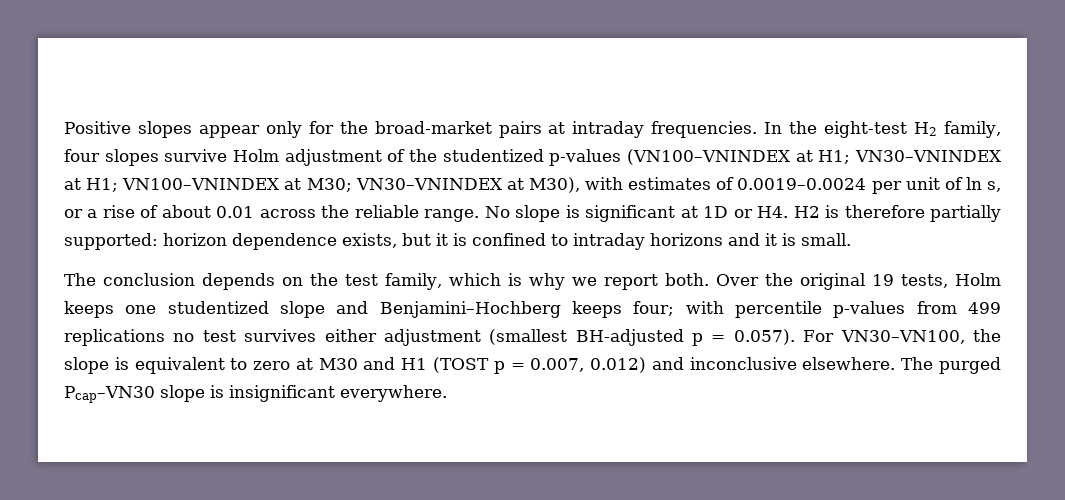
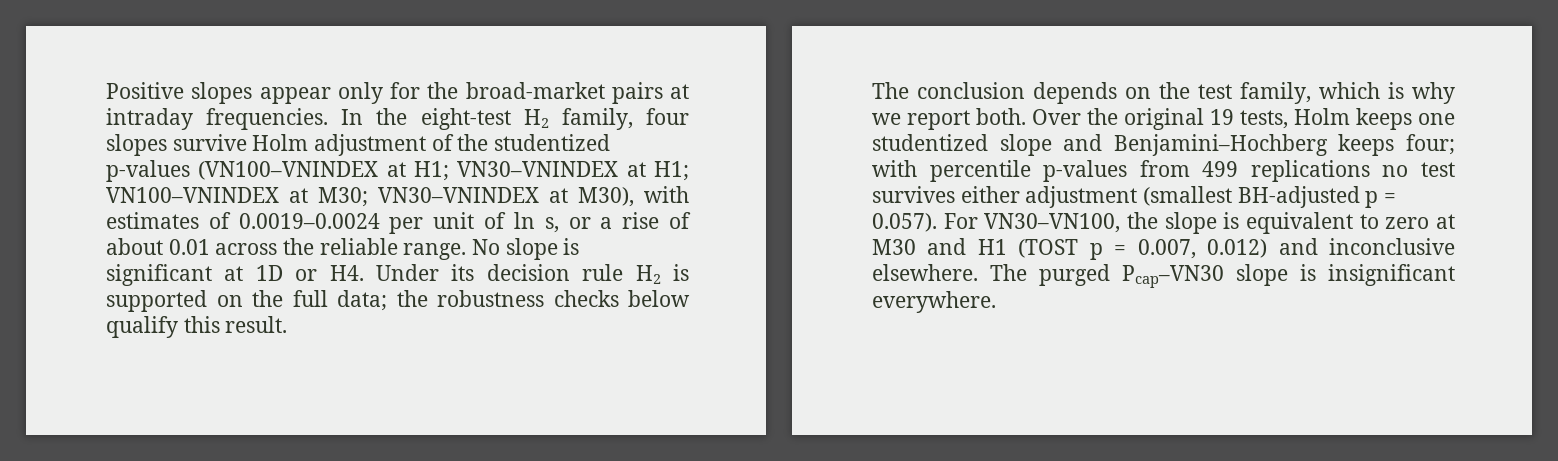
- No slope is significant at 1D or H4. H2 is therefore partially supported: horizon dependence exists, but it is confined to intraday horizons and it is small.
+ No slope is significant at 1D or H4. Under its decision rule H2 is supported on the full data; the robustness checks below qualify this result.

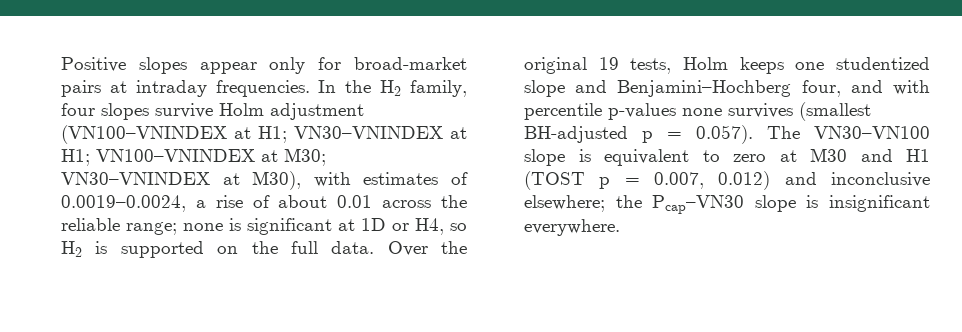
- Positive slopes appear only for the broad-market pairs at intraday frequencies.
+ Positive slopes appear only for broad-market pairs at intraday frequencies.
- In the eight-test H2 family, four slopes survive Holm adjustment of the studentized p-values (VN100–VNINDEX at H1; VN30–VNINDEX at H1; VN100–VNINDEX at M30; VN30–VNINDEX at M30), with estimates of 0.0019–0.0024 per unit of ln s, or a rise of about 0.01 across the reliable range. No slope is significant at 1D or H4. Under its decision rule H2 is supported on the full data; the robustness checks below qualify this result.
- The conclusion depends on the test family, which is why we report both.
+ In the H2 family, four slopes survive Holm adjustment (VN100–VNINDEX at H1; VN30–VNINDEX at H1; VN100–VNINDEX at M30; VN30–VNINDEX at M30), with estimates of 0.0019–0.0024, a rise of about 0.01 across the reliable range; none is significant at 1D or H4, so H2 is supported on the full data.
- Over the original 19 tests, Holm keeps one studentized slope and Benjamini–Hochberg keeps four; with percentile p-values from 499 replications no test survives either adjustment (smallest BH-adjusted p = 0.057). For VN30–VN100, the slope is equivalent to zero at M30 and H1 (TOST p = 0.007, 0.012) and inconclusive elsewhere. The purged Pcap–VN30 slope is insignificant everywhere.
+ Over the original 19 tests, Holm keeps one studentized slope and Benjamini–Hochberg four, and with percentile p-values none survives (smallest BH-adjusted p = 0.057). The VN30–VN100 slope is equivalent to zero at M30 and H1 (TOST p = 0.007, 0.012) and inconclusive elsewhere; the Pcap–VN30 slope is insignificant everywhere.

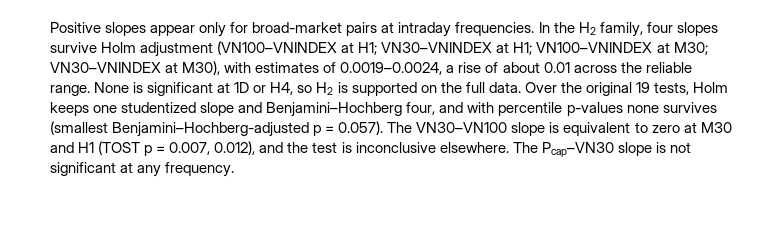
- In the H2 family, four slopes survive Holm adjustment (VN100–VNINDEX at H1; VN30–VNINDEX at H1; VN100–VNINDEX at M30; VN30–VNINDEX at M30), with estimates of 0.0019–0.0024, a rise of about 0.01 across the reliable range; none is significant at 1D or H4, so H2 is supported on the full data.
+ In the H2 family, four slopes survive Holm adjustment (VN100–VNINDEX at H1; VN30–VNINDEX at H1; VN100–VNINDEX at M30; VN30–VNINDEX at M30), with estimates of 0.0019–0.0024, a rise of about 0.01 across the reliable range. None is significant at 1D or H4, so H2 is supported on the full data.
- Over the original 19 tests, Holm keeps one studentized slope and Benjamini–Hochberg four, and with percentile p-values none survives (smallest BH-adjusted p = 0.057). The VN30–VN100 slope is equivalent to zero at M30 and H1 (TOST p = 0.007, 0.012) and inconclusive elsewhere; the Pcap–VN30 slope is insignificant everywhere.
+ Over the original 19 tests, Holm keeps one studentized slope and Benjamini–Hochberg four, and with percentile p-values none survives (smallest Benjamini–Hochberg-adjusted p = 0.057). The VN30–VN100 slope is equivalent to zero at M30 and H1 (TOST p = 0.007, 0.012), and the test is inconclusive elsewhere. The Pcap–VN30 slope is not significant at any frequency.

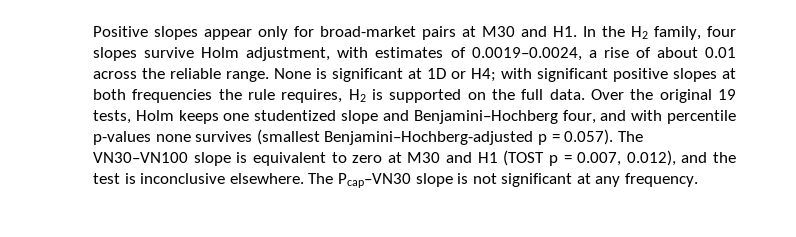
- Positive slopes appear only for broad-market pairs at intraday frequencies. In the H2 family, four slopes survive Holm adjustment (VN100–VNINDEX at H1; VN30–VNINDEX at H1; VN100–VNINDEX at M30; VN30–VNINDEX at M30), with estimates of 0.0019–0.0024, a rise of about 0.01 across the reliable range.
+ Positive slopes appear only for broad-market pairs at M30 and H1. In the H2 family, four slopes survive Holm adjustment, with estimates of 0.0019–0.0024, a rise of about 0.01 across the reliable range.
- None is significant at 1D or H4, so H2 is supported on the full data.
+ None is significant at 1D or H4; with significant positive slopes at both frequencies the rule requires, H2 is supported on the full data.

